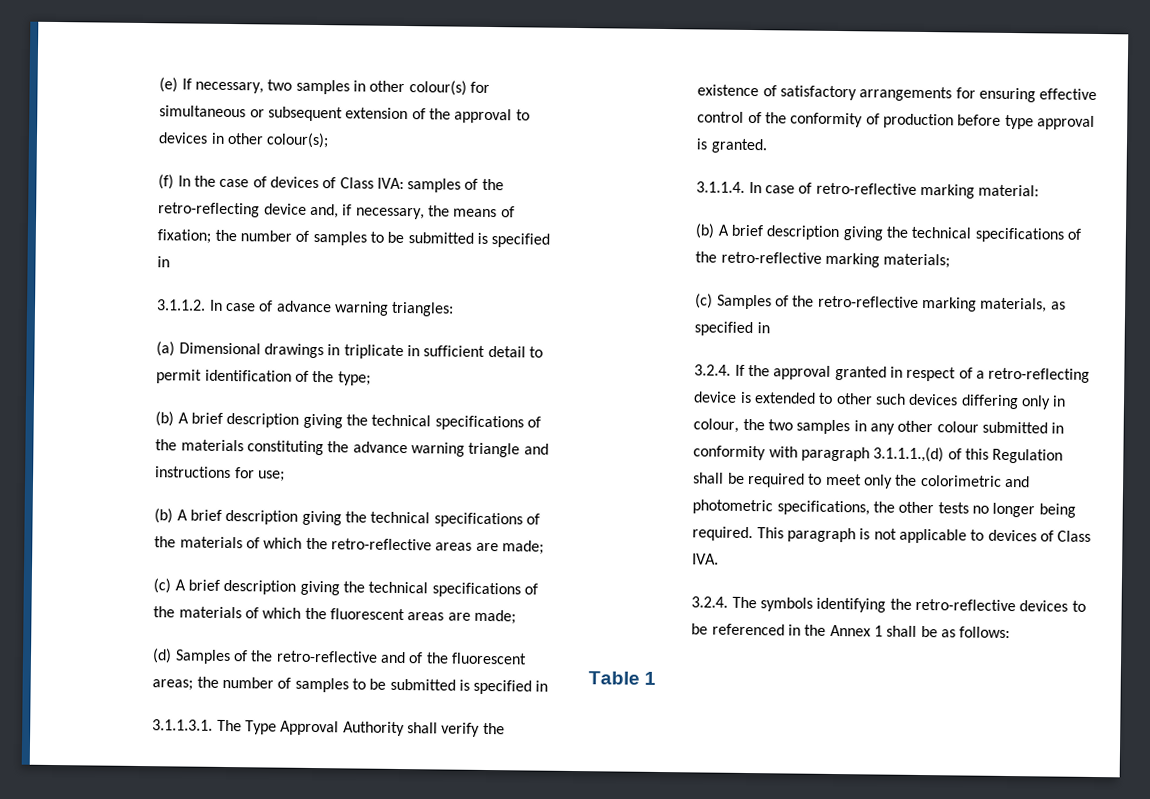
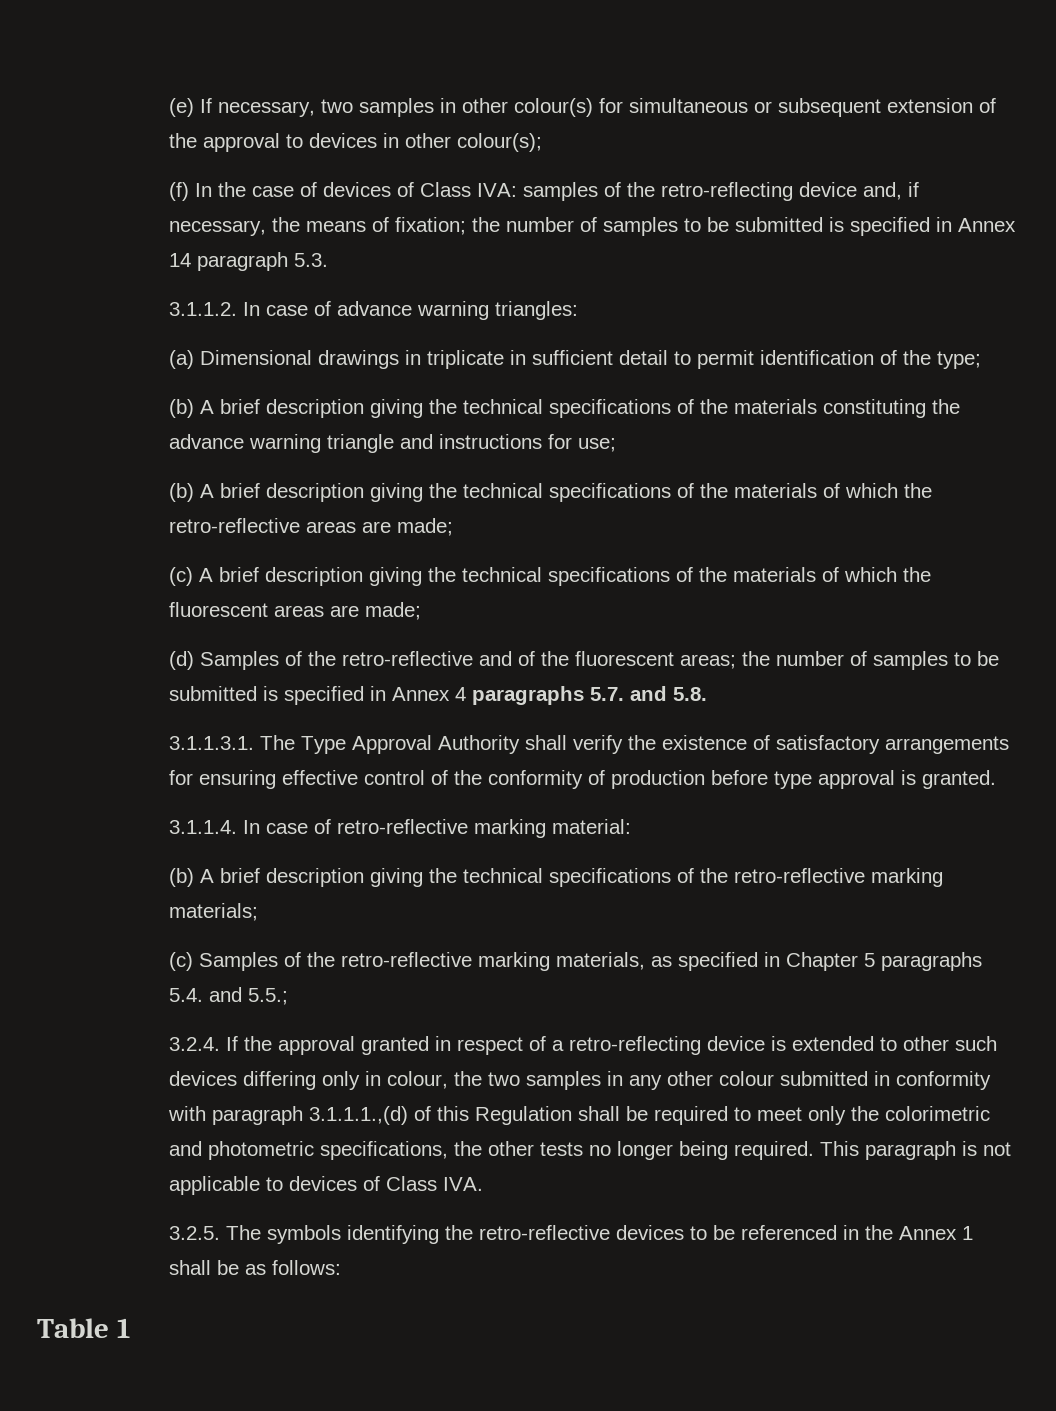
- (f) In the case of devices of Class IVA: samples of the retro-reflecting device and, if necessary, the means of fixation; the number of samples to be submitted is specified in
+ (f) In the case of devices of Class IVA: samples of the retro-reflecting device and, if necessary, the means of fixation; the number of samples to be submitted is specified in Annex 14 paragraph 5.3.
- (d) Samples of the retro-reflective and of the fluorescent areas; the number of samples to be submitted is specified in
+ (d) Samples of the retro-reflective and of the fluorescent areas; the number of samples to be submitted is specified in Annex 4 paragraphs 5.7. and 5.8.
- (c) Samples of the retro-reflective marking materials, as specified in
+ (c) Samples of the retro-reflective marking materials, as specified in Chapter 5 paragraphs 5.4. and 5.5.;
- 3.2.4. The symbols identifying the retro-reflective devices to be referenced in the Annex 1 shall be as follows:
+ 3.2.5. The symbols identifying the retro-reflective devices to be referenced in the Annex 1 shall be as follows:

